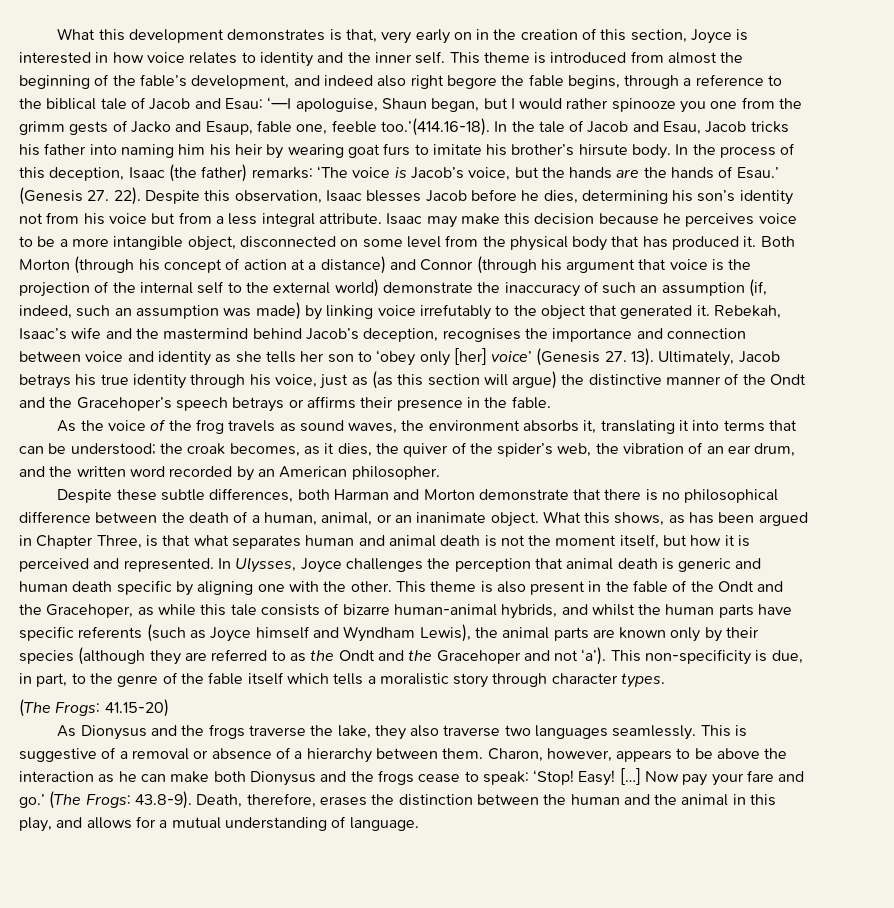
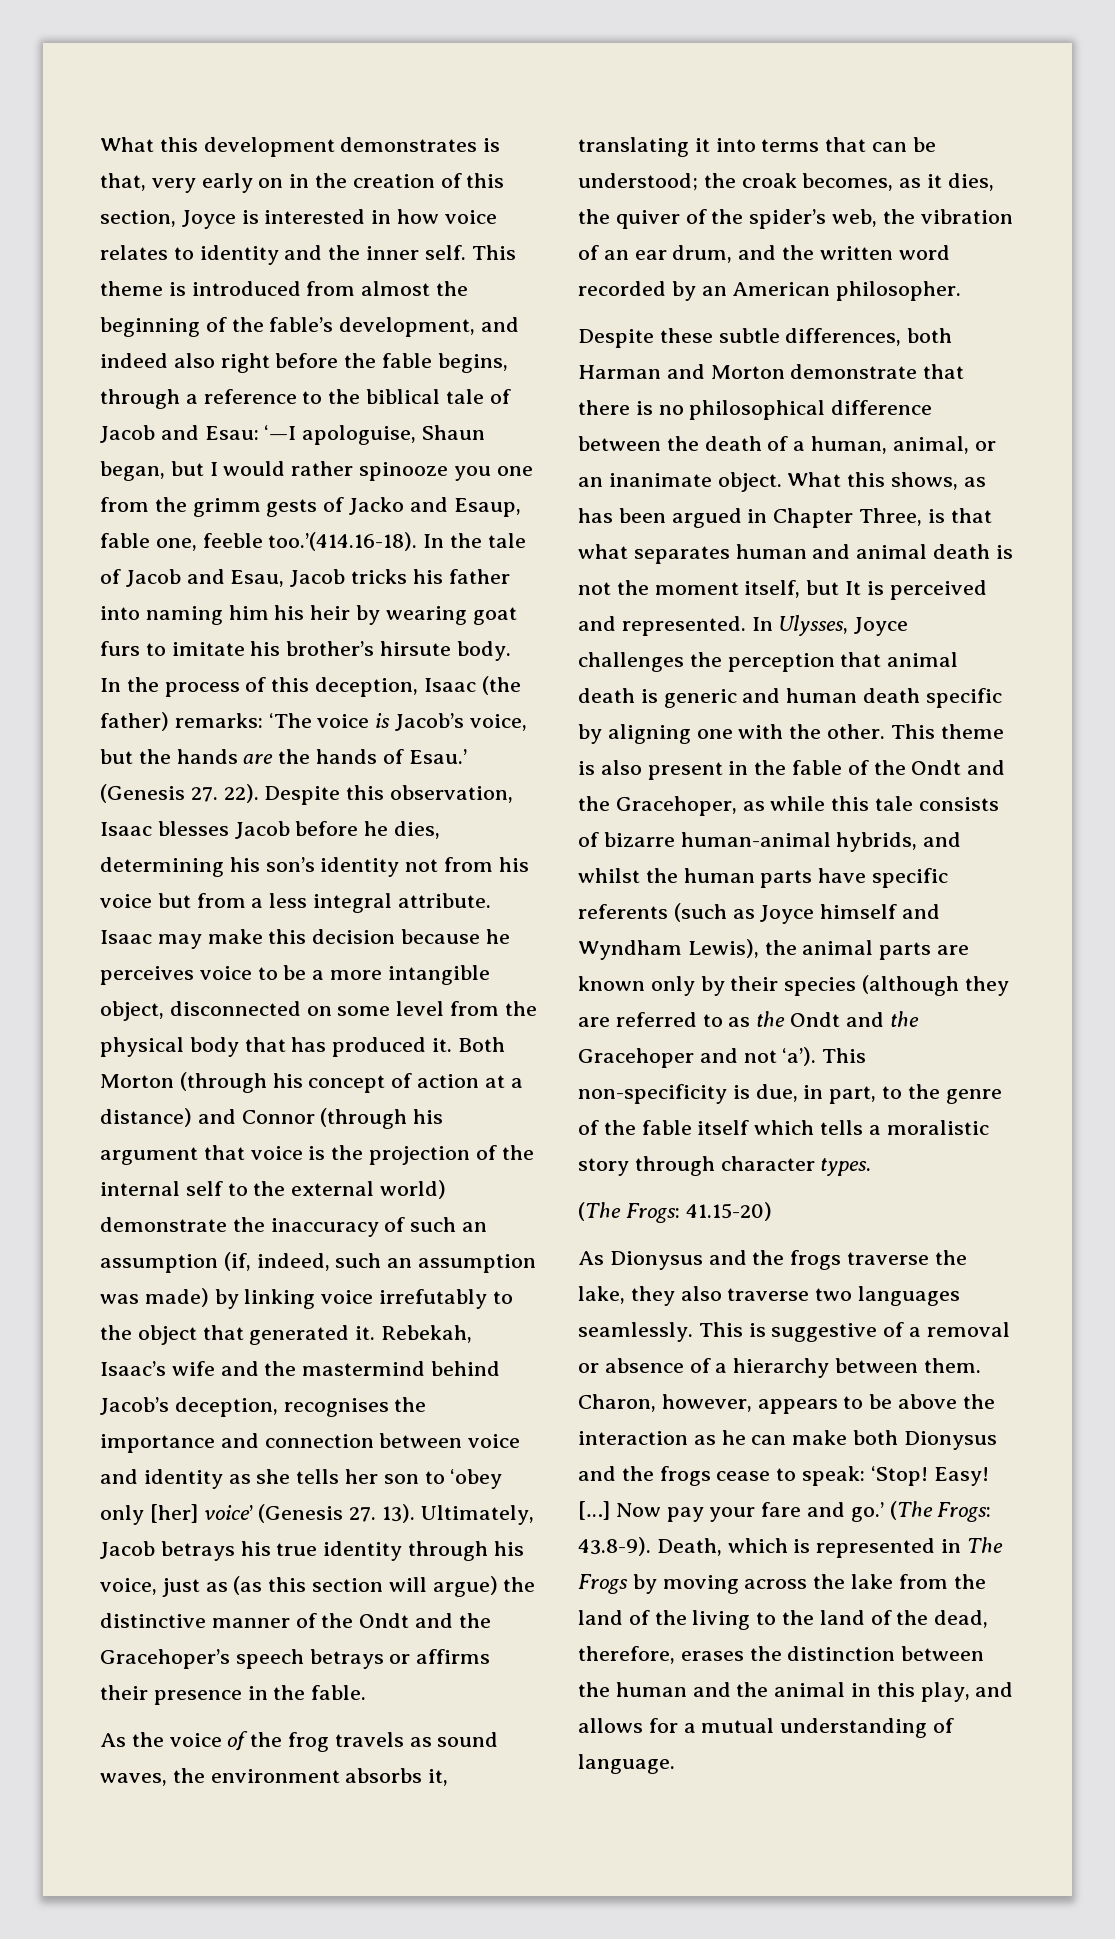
- This theme is introduced from almost the beginning of the fable’s development, and indeed also right begore the fable begins, through a reference to the biblical tale of Jacob and Esau:
+ This theme is introduced from almost the beginning of the fable’s development, and indeed also right before the fable begins, through a reference to the biblical tale of Jacob and Esau:
- What this shows, as has been argued in Chapter Three, is that what separates human and animal death is not the moment itself, but how it is perceived and represented.
+ What this shows, as has been argued in Chapter Three, is that what separates human and animal death is not the moment itself, but It is perceived and represented.
- (The Frogs: 43.8-9). Death, therefore, erases the distinction between the human and the animal in this play, and allows for a mutual understanding of language.
+ (The Frogs: 43.8-9). Death, which is represented in The Frogs by moving across the lake from the land of the living to the land of the dead, therefore, erases the distinction between the human and the animal in this play, and allows for a mutual understanding of language.

